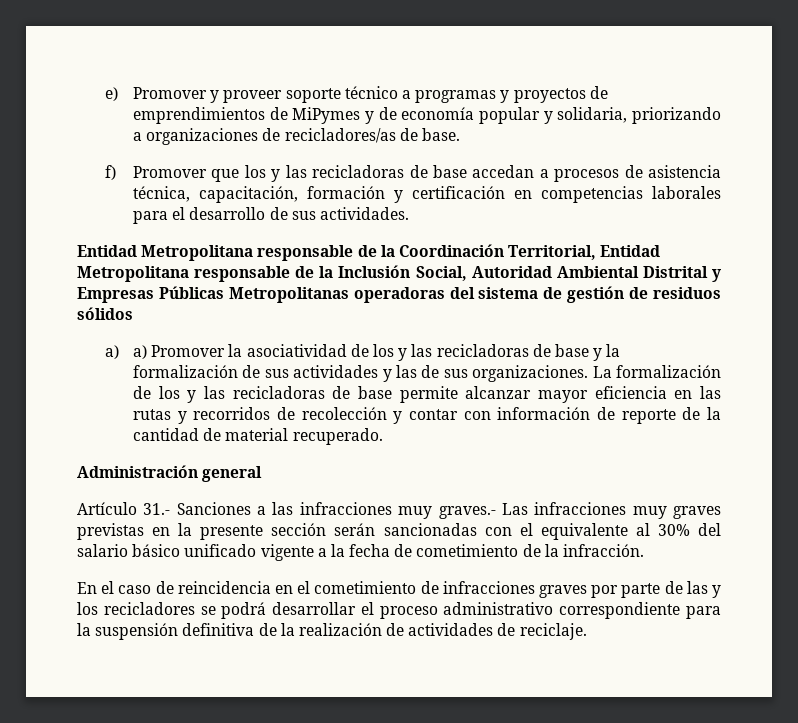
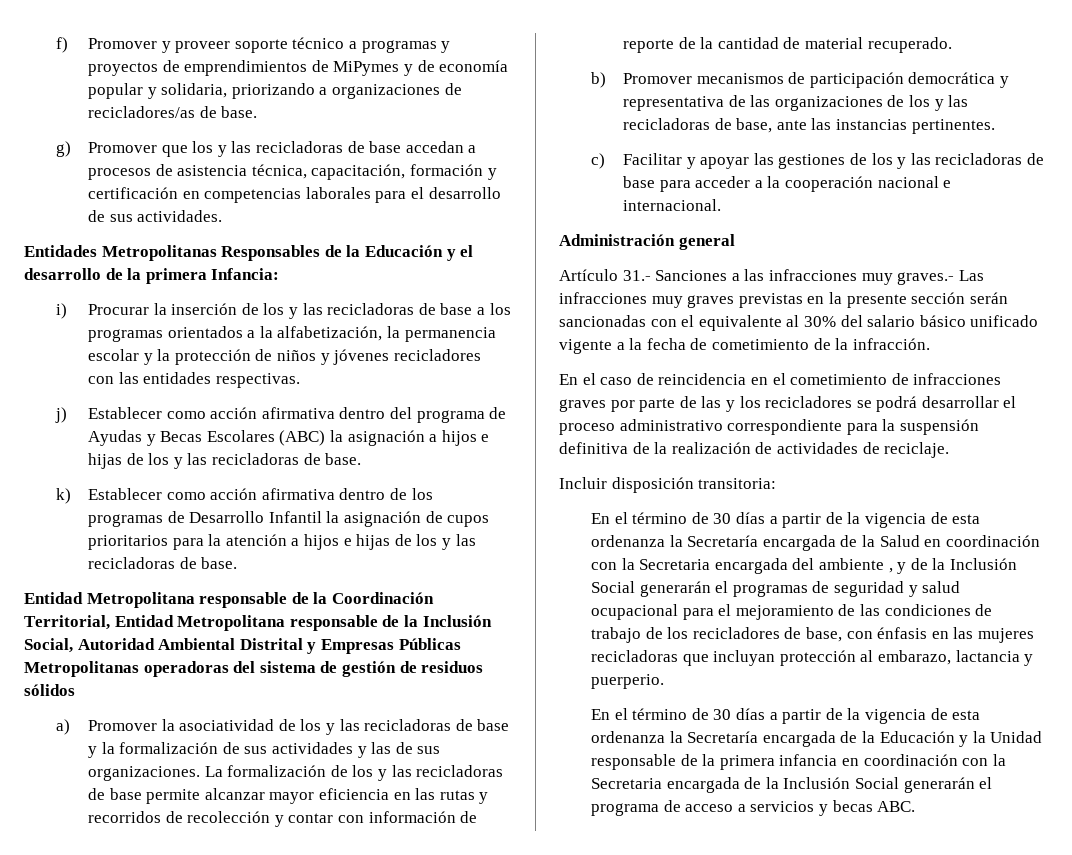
- e) Promover y proveer soporte técnico a programas y proyectos de emprendimientos de MiPymes y de economía popular y solidaria, priorizando a organizaciones de recicladores/as de base.
+ f) Promover y proveer soporte técnico a programas y proyectos de emprendimientos de MiPymes y de economía popular y solidaria, priorizando a organizaciones de recicladores/as de base.
- f) Promover que los y las recicladoras de base accedan a procesos de asistencia técnica, capacitación, formación y certificación en competencias laborales para el desarrollo de sus actividades.
+ g) Promover que los y las recicladoras de base accedan a procesos de asistencia técnica, capacitación, formación y certificación en competencias laborales para el desarrollo de sus actividades.
+ Entidades Metropolitanas Responsables de la Educación y el desarrollo de la primera Infancia:
+ i) Procurar la inserción de los y las recicladoras de base a los programas orientados a la alfabetización, la permanencia escolar y la protección de niños y jóvenes recicladores con las entidades respectivas.
+ j) Establecer como acción afirmativa dentro del programa de Ayudas y Becas Escolares (ABC) la asignación a hijos e hijas de los y las recicladoras de base.
+ k) Establecer como acción afirmativa dentro de los programas de Desarrollo Infantil la asignación de cupos prioritarios para la atención a hijos e hijas de los y las recicladoras de base.
- a) a) Promover la asociatividad de los y las recicladoras de base y la formalización de sus actividades y las de sus organizaciones.
+ a) Promover la asociatividad de los y las recicladoras de base y la formalización de sus actividades y las de sus organizaciones.
+ b) Promover mecanismos de participación democrática y representativa de las organizaciones de los y las recicladoras de base, ante las instancias pertinentes.
+ c) Facilitar y apoyar las gestiones de los y las recicladoras de base para acceder a la cooperación nacional e internacional.
+ Incluir disposición transitoria:
+ En el término de 30 días a partir de la vigencia de esta ordenanza la Secretaría encargada de la Salud en coordinación con la Secretaria encargada del ambiente , y de la Inclusión Social generarán el programas de seguridad y salud ocupacional para el mejoramiento de las condiciones de trabajo de los recicladores de base, con énfasis en las mujeres recicladoras que incluyan protección al embarazo, lactancia y puerperio.
+ En el término de 30 días a partir de la vigencia de esta ordenanza la Secretaría encargada de la Educación y la Unidad responsable de la primera infancia en coordinación con la Secretaria encargada de la Inclusión Social generarán el programa de acceso a servicios y becas ABC.

